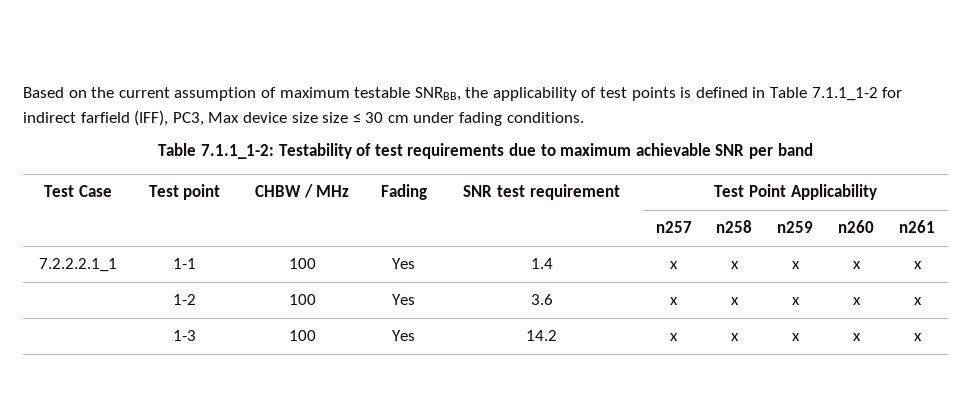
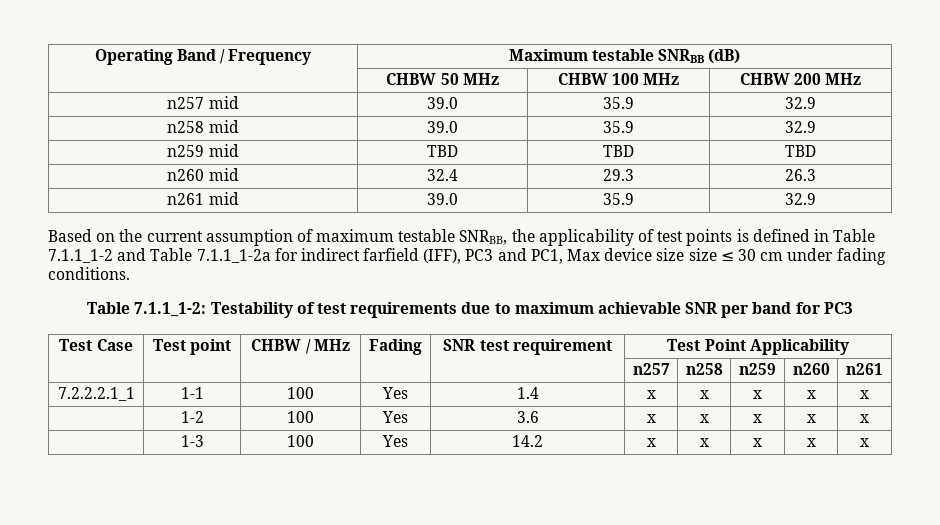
+ Operating Band / Frequency | Maximum testable SNRBB (dB)
+ | CHBW 50 MHz | CHBW 100 MHz | CHBW 200 MHz
+ n257 mid | 39.0 | 35.9 | 32.9
+ n258 mid | 39.0 | 35.9 | 32.9
+ n259 mid | TBD | TBD | TBD
+ n260 mid | 32.4 | 29.3 | 26.3
+ n261 mid | 39.0 | 35.9 | 32.9
- Based on the current assumption of maximum testable SNRBB, the applicability of test points is defined in Table 7.1.1_1-2 for indirect farfield (IFF), PC3, Max device size size ≤ 30 cm under fading conditions.
+ Based on the current assumption of maximum testable SNRBB, the applicability of test points is defined in Table 7.1.1_1-2 and Table 7.1.1_1-2a for indirect farfield (IFF), PC3 and PC1, Max device size size ≤ 30 cm under fading conditions.
- Table 7.1.1_1-2: Testability of test requirements due to maximum achievable SNR per band
+ Table 7.1.1_1-2: Testability of test requirements due to maximum achievable SNR per band for PC3

